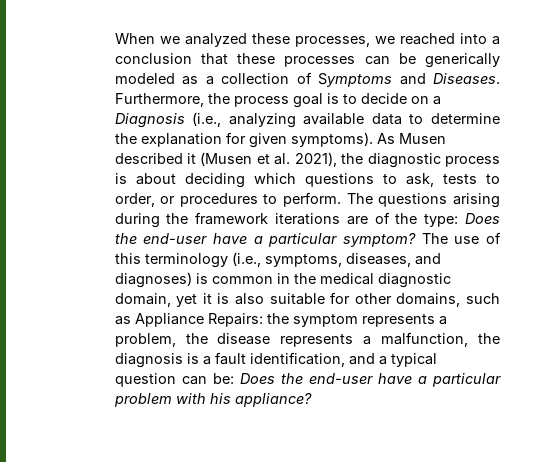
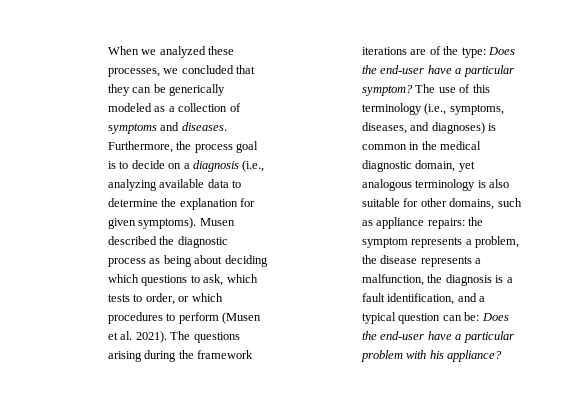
- When we analyzed these processes, we reached into a conclusion that these processes can be generically modeled as a collection of Symptoms and Diseases.
+ When we analyzed these processes, we concluded that they can be generically modeled as a collection of symptoms and diseases.
- Furthermore, the process goal is to decide on a Diagnosis (i.e., analyzing available data to determine the explanation for given symptoms).
+ Furthermore, the process goal is to decide on a diagnosis (i.e., analyzing available data to determine the explanation for given symptoms).
- As Musen described it (Musen et al. 2021), the diagnostic process is about deciding which questions to ask, tests to order, or procedures to perform.
+ Musen described the diagnostic process as being about deciding which questions to ask, which tests to order, or which procedures to perform (Musen et al. 2021).
- The use of this terminology (i.e., symptoms, diseases, and diagnoses) is common in the medical diagnostic domain, yet it is also suitable for other domains, such as Appliance Repairs: the symptom represents a problem, the disease represents a malfunction, the diagnosis is a fault identification, and a typical question can be: Does the end-user have a particular problem with his appliance?
+ The use of this terminology (i.e., symptoms, diseases, and diagnoses) is common in the medical diagnostic domain, yet analogous terminology is also suitable for other domains, such as appliance repairs: the symptom represents a problem, the disease represents a malfunction, the diagnosis is a fault identification, and a typical question can be: Does the end-user have a particular problem with his appliance?

